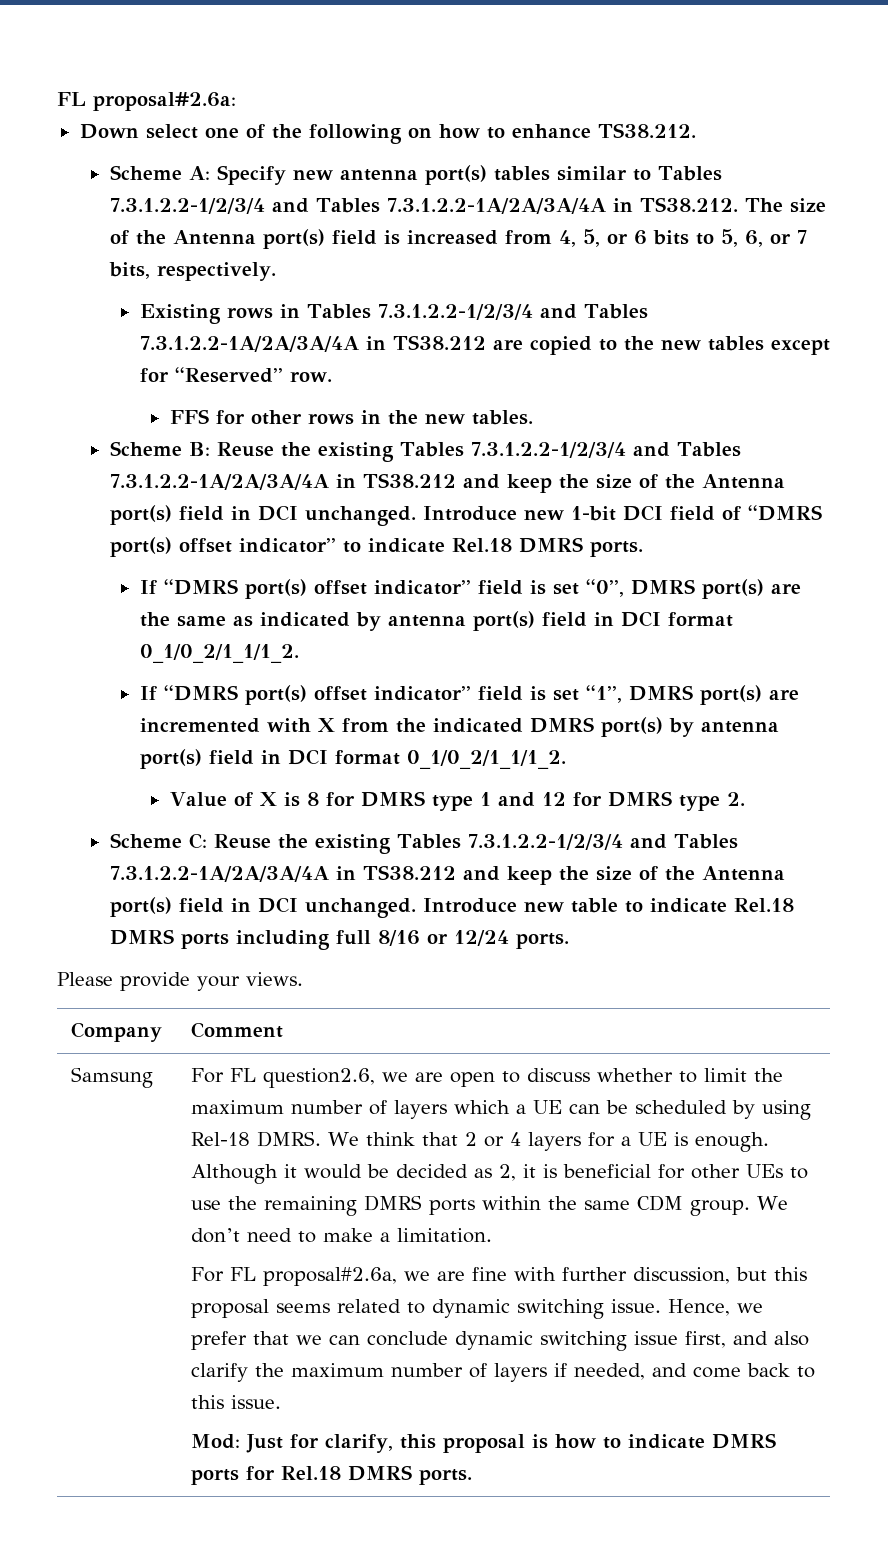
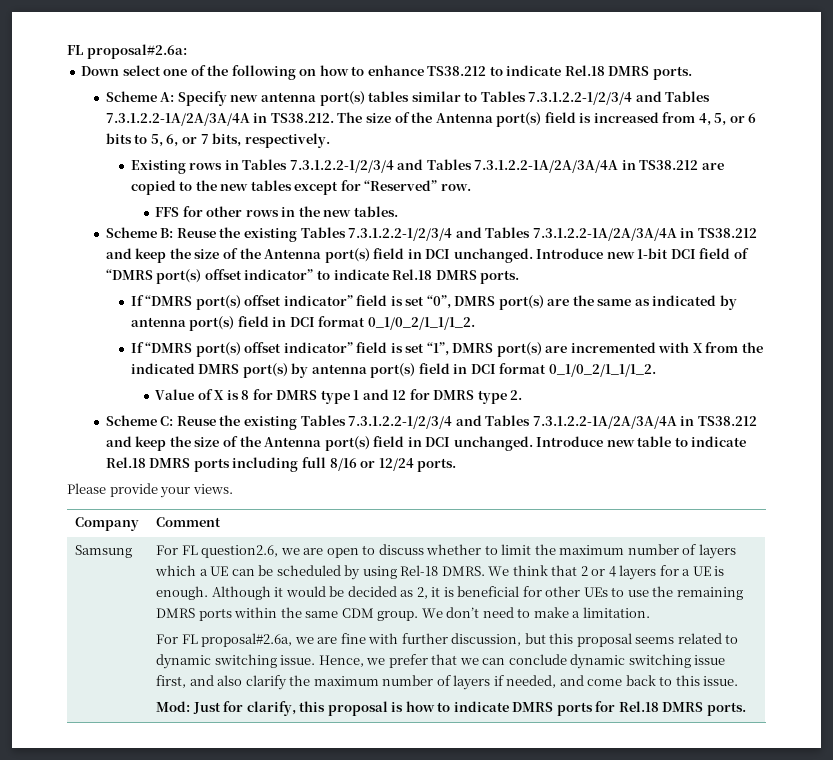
- Down select one of the following on how to enhance TS38.212.
+ Down select one of the following on how to enhance TS38.212 to indicate Rel.18 DMRS ports.

